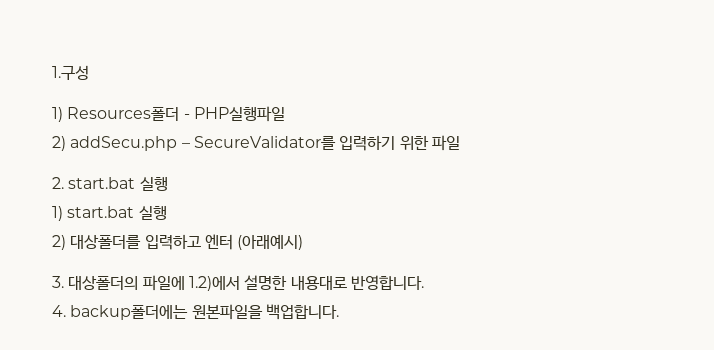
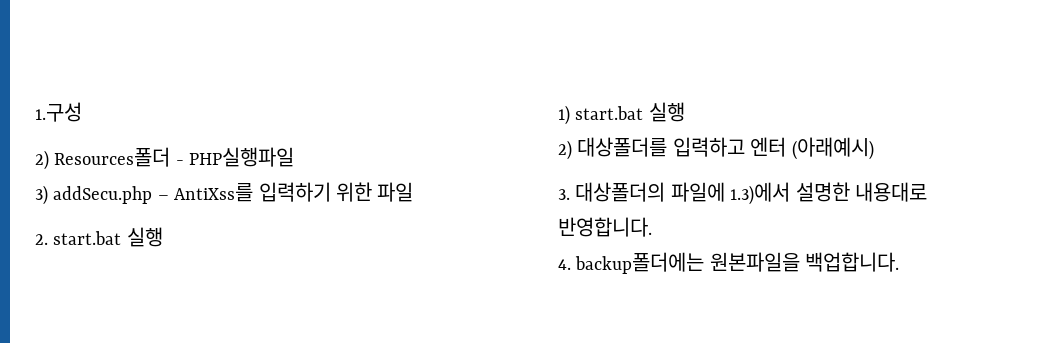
- 1) Resources폴더 - PHP실행파일
+ 2) Resources폴더 - PHP실행파일
- 2) addSecu.php – SecureValidator를 입력하기 위한 파일
+ 3) addSecu.php – AntiXss를 입력하기 위한 파일
- 3. 대상폴더의 파일에 1.2)에서 설명한 내용대로 반영합니다.
+ 3. 대상폴더의 파일에 1.3)에서 설명한 내용대로 반영합니다.

